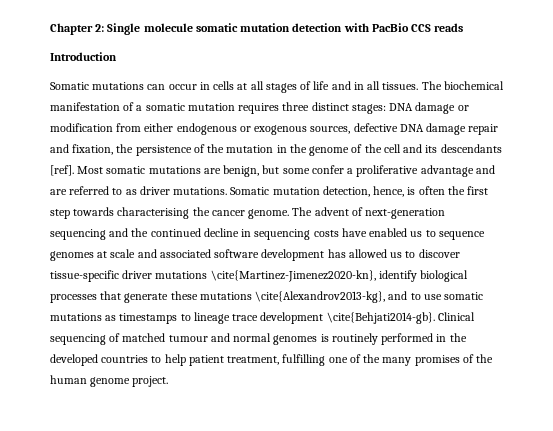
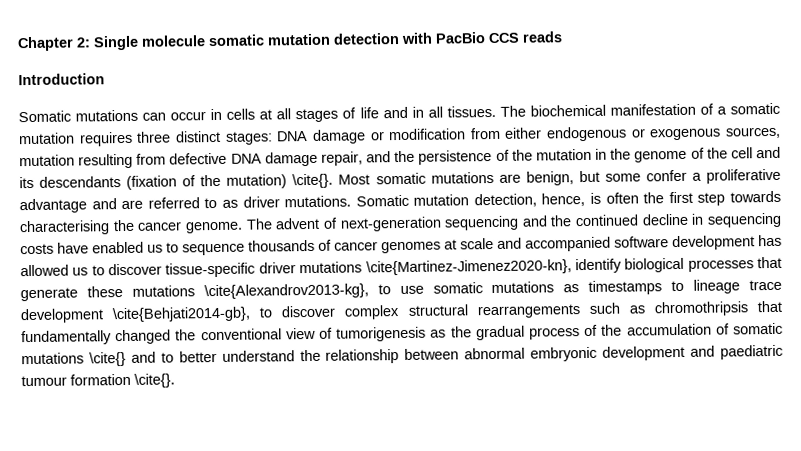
- The biochemical manifestation of a somatic mutation requires three distinct stages: DNA damage or modification from either endogenous or exogenous sources, defective DNA damage repair and fixation, the persistence of the mutation in the genome of the cell and its descendants [ref].
+ The biochemical manifestation of a somatic mutation requires three distinct stages: DNA damage or modification from either endogenous or exogenous sources, mutation resulting from defective DNA damage repair, and the persistence of the mutation in the genome of the cell and its descendants (fixation of the mutation) \cite{}.
- The advent of next-generation sequencing and the continued decline in sequencing costs have enabled us to sequence genomes at scale and associated software development has allowed us to discover tissue-specific driver mutations \cite{Martinez-Jimenez2020-kn}, identify biological processes that generate these mutations \cite{Alexandrov2013-kg}, and to use somatic mutations as timestamps to lineage trace development \cite{Behjati2014-gb}. Clinical sequencing of matched tumour and normal genomes is routinely performed in the developed countries to help patient treatment, fulfilling one of the many promises of the human genome project.
+ The advent of next-generation sequencing and the continued decline in sequencing costs have enabled us to sequence thousands of cancer genomes at scale and accompanied software development has allowed us to discover tissue-specific driver mutations \cite{Martinez-Jimenez2020-kn}, identify biological processes that generate these mutations \cite{Alexandrov2013-kg}, to use somatic mutations as timestamps to lineage trace development \cite{Behjati2014-gb}, to discover complex structural rearrangements such as chromothripsis that fundamentally changed the conventional view of tumorigenesis as the gradual process of the accumulation of somatic mutations \cite{} and to better understand the relationship between abnormal embryonic development and paediatric tumour formation \cite{}.

